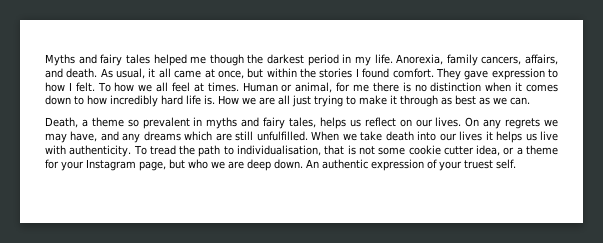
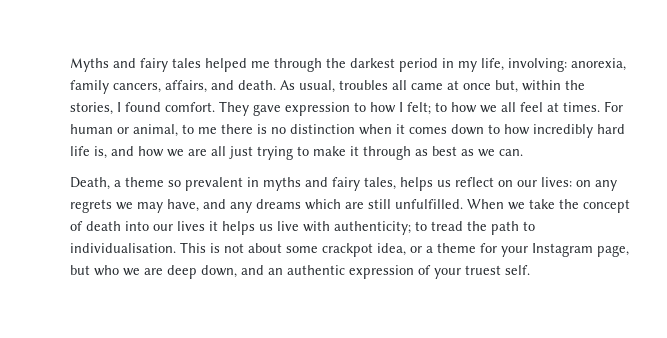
- Myths and fairy tales helped me though the darkest period in my life. Anorexia, family cancers, affairs, and death.
+ Myths and fairy tales helped me through the darkest period in my life, involving: anorexia, family cancers, affairs, and death.
- As usual, it all came at once, but within the stories I found comfort.
+ As usual, troubles all came at once but, within the stories, I found comfort.
- They gave expression to how I felt. To how we all feel at times.
+ They gave expression to how I felt; to how we all feel at times.
- Human or animal, for me there is no distinction when it comes down to how incredibly hard life is. How we are all just trying to make it through as best as we can.
+ For human or animal, to me there is no distinction when it comes down to how incredibly hard life is, and how we are all just trying to make it through as best as we can.
- Death, a theme so prevalent in myths and fairy tales, helps us reflect on our lives. On any regrets we may have, and any dreams which are still unfulfilled.
+ Death, a theme so prevalent in myths and fairy tales, helps us reflect on our lives: on any regrets we may have, and any dreams which are still unfulfilled.
- When we take death into our lives it helps us live with authenticity. To tread the path to individualisation, that is not some cookie cutter idea, or a theme for your Instagram page, but who we are deep down. An authentic expression of your truest self.
+ When we take the concept of death into our lives it helps us live with authenticity; to tread the path to individualisation. This is not about some crackpot idea, or a theme for your Instagram page, but who we are deep down, and an authentic expression of your truest self.

